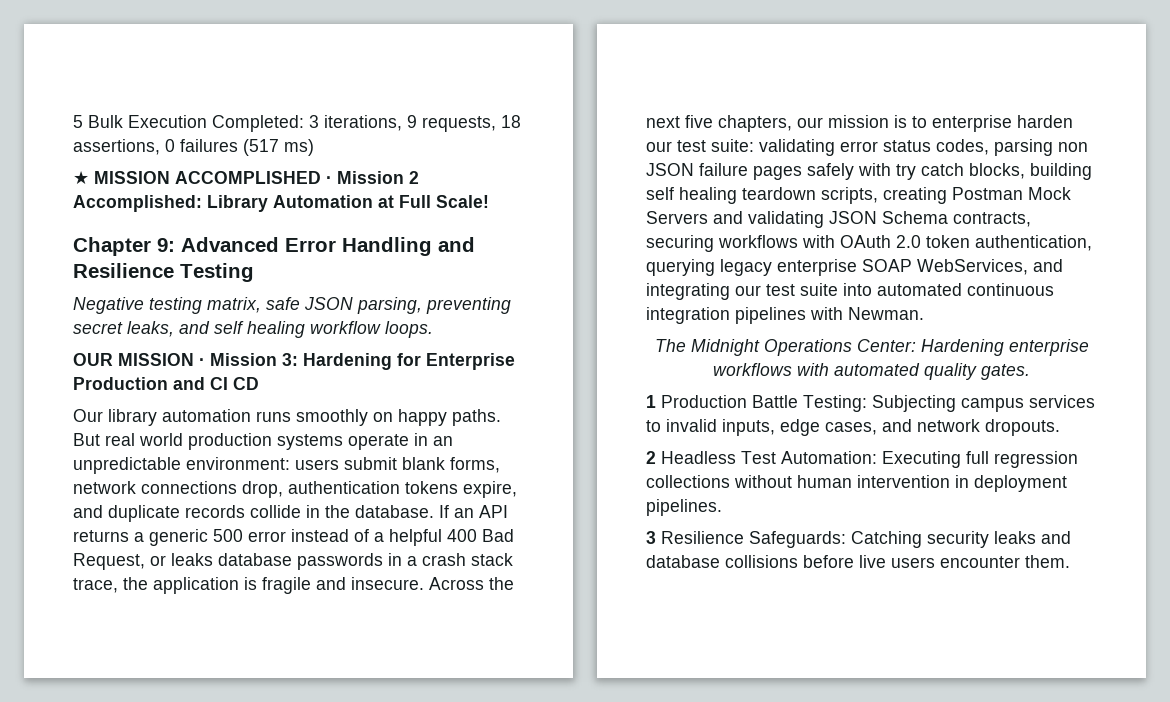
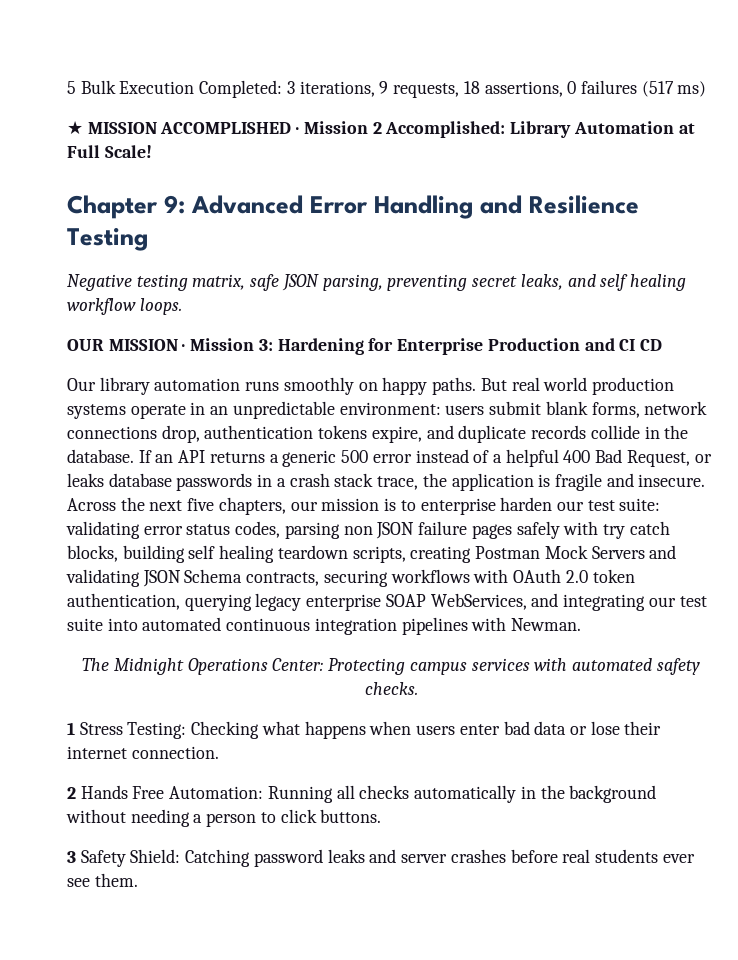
- The Midnight Operations Center: Hardening enterprise workflows with automated quality gates.
- 1 Production Battle Testing: Subjecting campus services to invalid inputs, edge cases, and network dropouts.
- 2 Headless Test Automation: Executing full regression collections without human intervention in deployment pipelines.
- 3 Resilience Safeguards: Catching security leaks and database collisions before live users encounter them.
+ The Midnight Operations Center: Protecting campus services with automated safety checks.
+ 1 Stress Testing: Checking what happens when users enter bad data or lose their internet connection.
+ 2 Hands Free Automation: Running all checks automatically in the background without needing a person to click buttons.
+ 3 Safety Shield: Catching password leaks and server crashes before real students ever see them.

